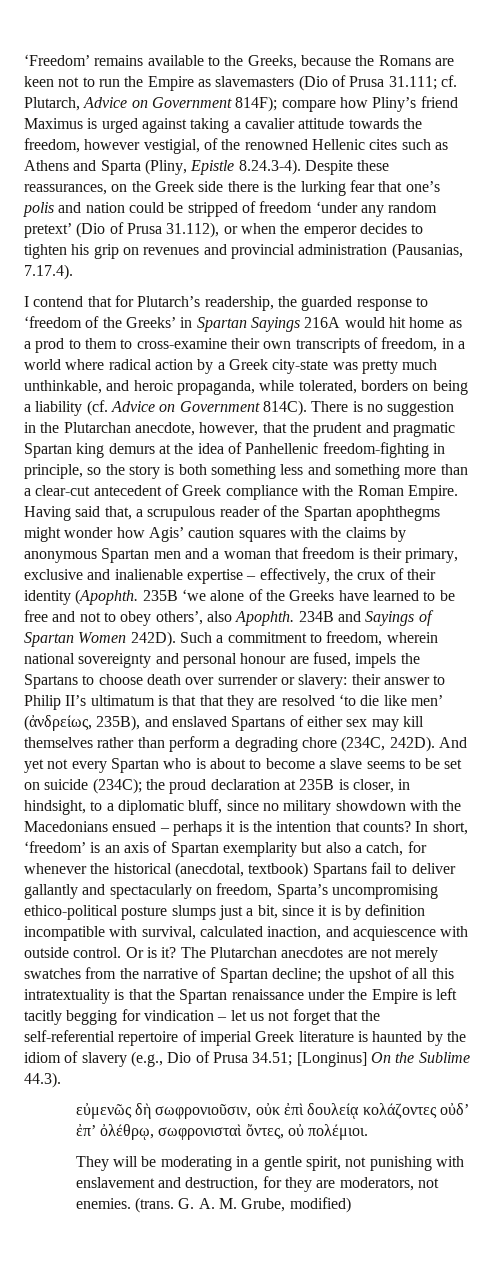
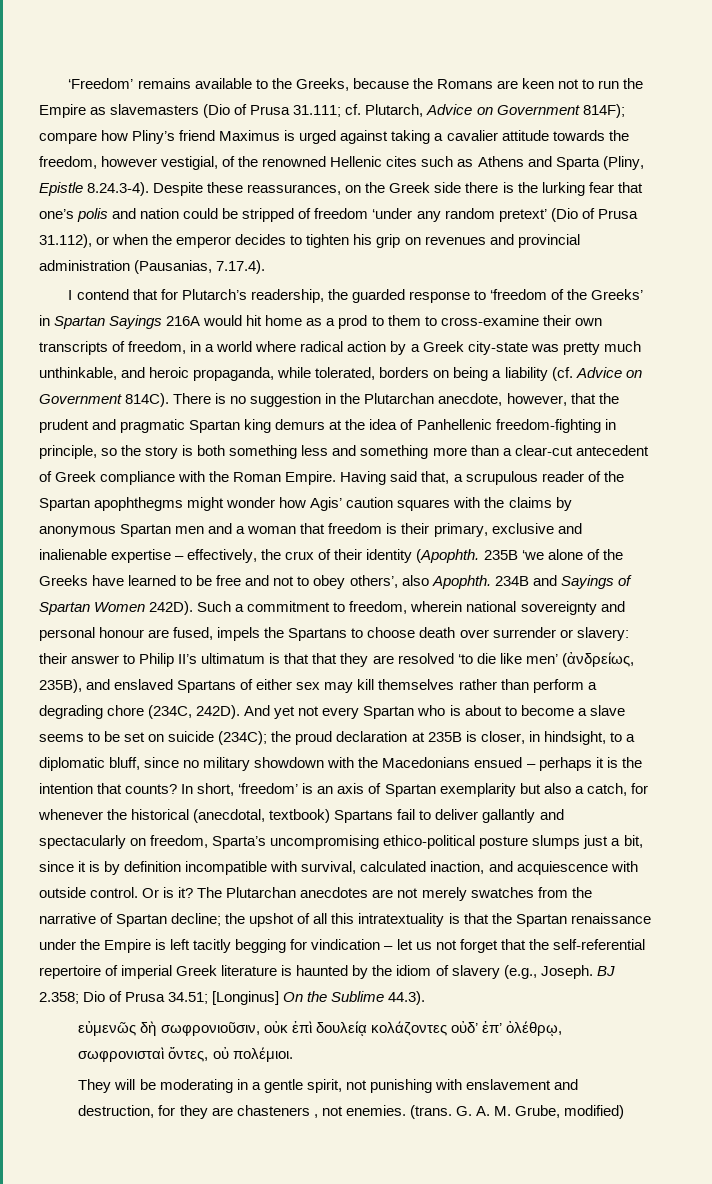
- the upshot of all this intratextuality is that the Spartan renaissance under the Empire is left tacitly begging for vindication – let us not forget that the self-referential repertoire of imperial Greek literature is haunted by the idiom of slavery (e.g., Dio of Prusa 34.51;
+ the upshot of all this intratextuality is that the Spartan renaissance under the Empire is left tacitly begging for vindication – let us not forget that the self-referential repertoire of imperial Greek literature is haunted by the idiom of slavery (e.g., Joseph. BJ 2.358; Dio of Prusa 34.51;
- They will be moderating in a gentle spirit, not punishing with enslavement and destruction, for they are moderators, not enemies.
+ They will be moderating in a gentle spirit, not punishing with enslavement and destruction, for they are chasteners , not enemies.

